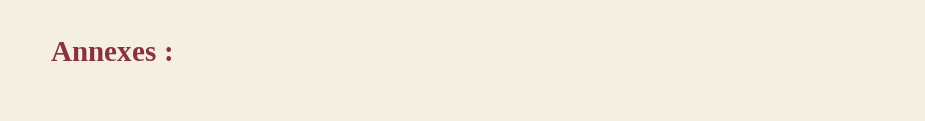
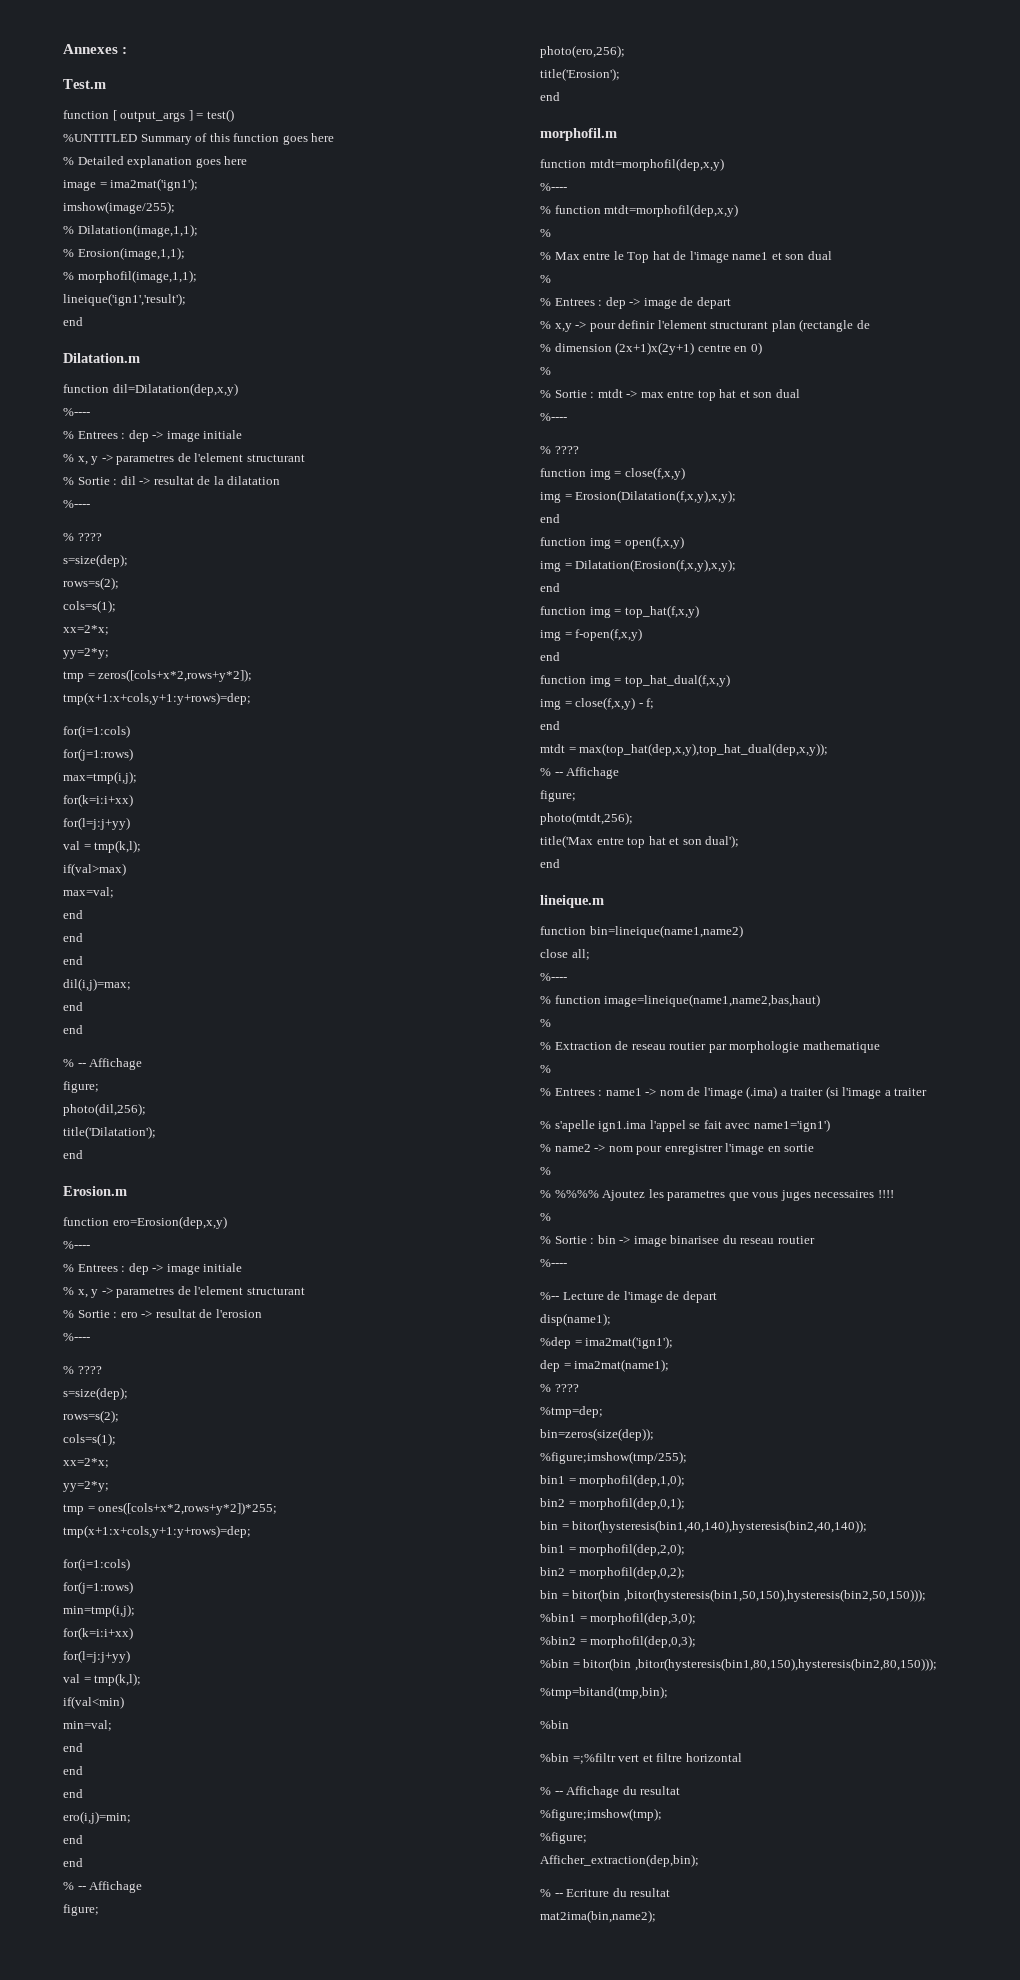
+ Test.m
+ function [ output_args ] = test()
+ %UNTITLED Summary of this function goes here
+ % Detailed explanation goes here
+ image = ima2mat('ign1');
+ imshow(image/255);
+ % Dilatation(image,1,1);
+ % Erosion(image,1,1);
+ % morphofil(image,1,1);
+ lineique('ign1','result');
+ end
+ Dilatation.m
+ function dil=Dilatation(dep,x,y)
+ %----
+ % Entrees : dep -> image initiale
+ % x, y -> parametres de l'element structurant
+ % Sortie : dil -> resultat de la dilatation
+ %----
+ % ????
+ s=size(dep);
+ rows=s(2);
+ cols=s(1);
+ xx=2*x;
+ yy=2*y;
+ tmp = zeros([cols+x*2,rows+y*2]);
+ tmp(x+1:x+cols,y+1:y+rows)=dep;
+ for(i=1:cols)
+ for(j=1:rows)
+ max=tmp(i,j);
+ for(k=i:i+xx)
+ for(l=j:j+yy)
+ val = tmp(k,l);
+ if(val>max)
+ max=val;
+ end
+ end
+ end
+ dil(i,j)=max;
+ end
+ end
+ % -- Affichage
+ figure;
+ photo(dil,256);
+ title('Dilatation');
+ end
+ Erosion.m
+ function ero=Erosion(dep,x,y)
+ %----
+ % Entrees : dep -> image initiale
+ % x, y -> parametres de l'element structurant
+ % Sortie : ero -> resultat de l'erosion
+ %----
+ % ????
+ s=size(dep);
+ rows=s(2);
+ cols=s(1);
+ xx=2*x;
+ yy=2*y;
+ tmp = ones([cols+x*2,rows+y*2])*255;
+ tmp(x+1:x+cols,y+1:y+rows)=dep;
+ for(i=1:cols)
+ for(j=1:rows)
+ min=tmp(i,j);
+ for(k=i:i+xx)
+ for(l=j:j+yy)
+ val = tmp(k,l);
+ if(val<min)
+ min=val;
+ end
+ end
+ end
+ ero(i,j)=min;
+ end
+ end
+ % -- Affichage
+ figure;
+ photo(ero,256);
+ title('Erosion');
+ end
+ morphofil.m
+ function mtdt=morphofil(dep,x,y)
+ %----
+ % function mtdt=morphofil(dep,x,y)
+ %
+ % Max entre le Top hat de l'image name1 et son dual
+ %
+ % Entrees : dep -> image de depart
+ % x,y -> pour definir l'element structurant plan (rectangle de
+ % dimension (2x+1)x(2y+1) centre en 0)
+ %
+ % Sortie : mtdt -> max entre top hat et son dual
+ %----
+ % ????
+ function img = close(f,x,y)
+ img = Erosion(Dilatation(f,x,y),x,y);
+ end
+ function img = open(f,x,y)
+ img = Dilatation(Erosion(f,x,y),x,y);
+ end
+ function img = top_hat(f,x,y)
+ img = f-open(f,x,y)
+ end
+ function img = top_hat_dual(f,x,y)
+ img = close(f,x,y) - f;
+ end
+ mtdt = max(top_hat(dep,x,y),top_hat_dual(dep,x,y));
+ % -- Affichage
+ figure;
+ photo(mtdt,256);
+ title('Max entre top hat et son dual');
+ end
+ lineique.m
+ function bin=lineique(name1,name2)
+ close all;
+ %----
+ % function image=lineique(name1,name2,bas,haut)
+ %
+ % Extraction de reseau routier par morphologie mathematique
+ %
+ % Entrees : name1 -> nom de l'image (.ima) a traiter (si l'image a traiter
+ % s'apelle ign1.ima l'appel se fait avec name1='ign1')
+ % name2 -> nom pour enregistrer l'image en sortie
+ %
+ % %%%% Ajoutez les parametres que vous juges necessaires !!!!
+ %
+ % Sortie : bin -> image binarisee du reseau routier
+ %----
+ %-- Lecture de l'image de depart
+ disp(name1);
+ %dep = ima2mat('ign1');
+ dep = ima2mat(name1);
+ % ????
+ %tmp=dep;
+ bin=zeros(size(dep));
+ %figure;imshow(tmp/255);
+ bin1 = morphofil(dep,1,0);
+ bin2 = morphofil(dep,0,1);
+ bin = bitor(hysteresis(bin1,40,140),hysteresis(bin2,40,140));
+ bin1 = morphofil(dep,2,0);
+ bin2 = morphofil(dep,0,2);
+ bin = bitor(bin ,bitor(hysteresis(bin1,50,150),hysteresis(bin2,50,150)));
+ %bin1 = morphofil(dep,3,0);
+ %bin2 = morphofil(dep,0,3);
+ %bin = bitor(bin ,bitor(hysteresis(bin1,80,150),hysteresis(bin2,80,150)));
+ %tmp=bitand(tmp,bin);
+ %bin
+ %bin =;%filtr vert et filtre horizontal
+ % -- Affichage du resultat
+ %figure;imshow(tmp);
+ %figure;
+ Afficher_extraction(dep,bin);
+ % -- Ecriture du resultat
+ mat2ima(bin,name2);

